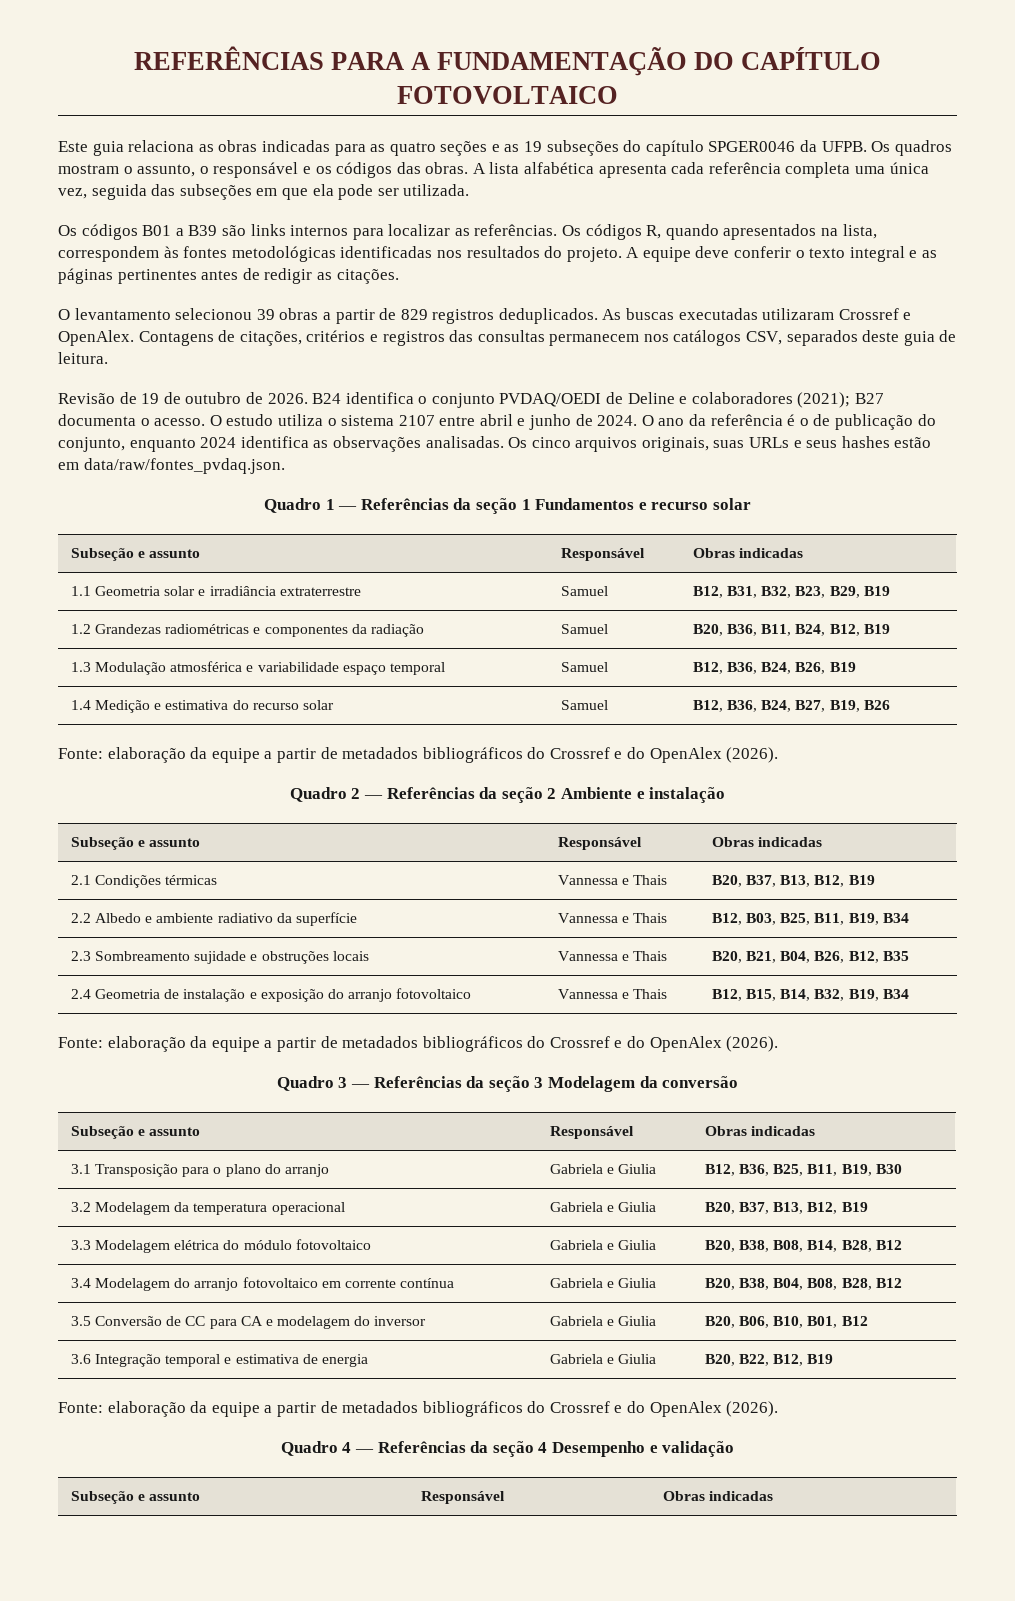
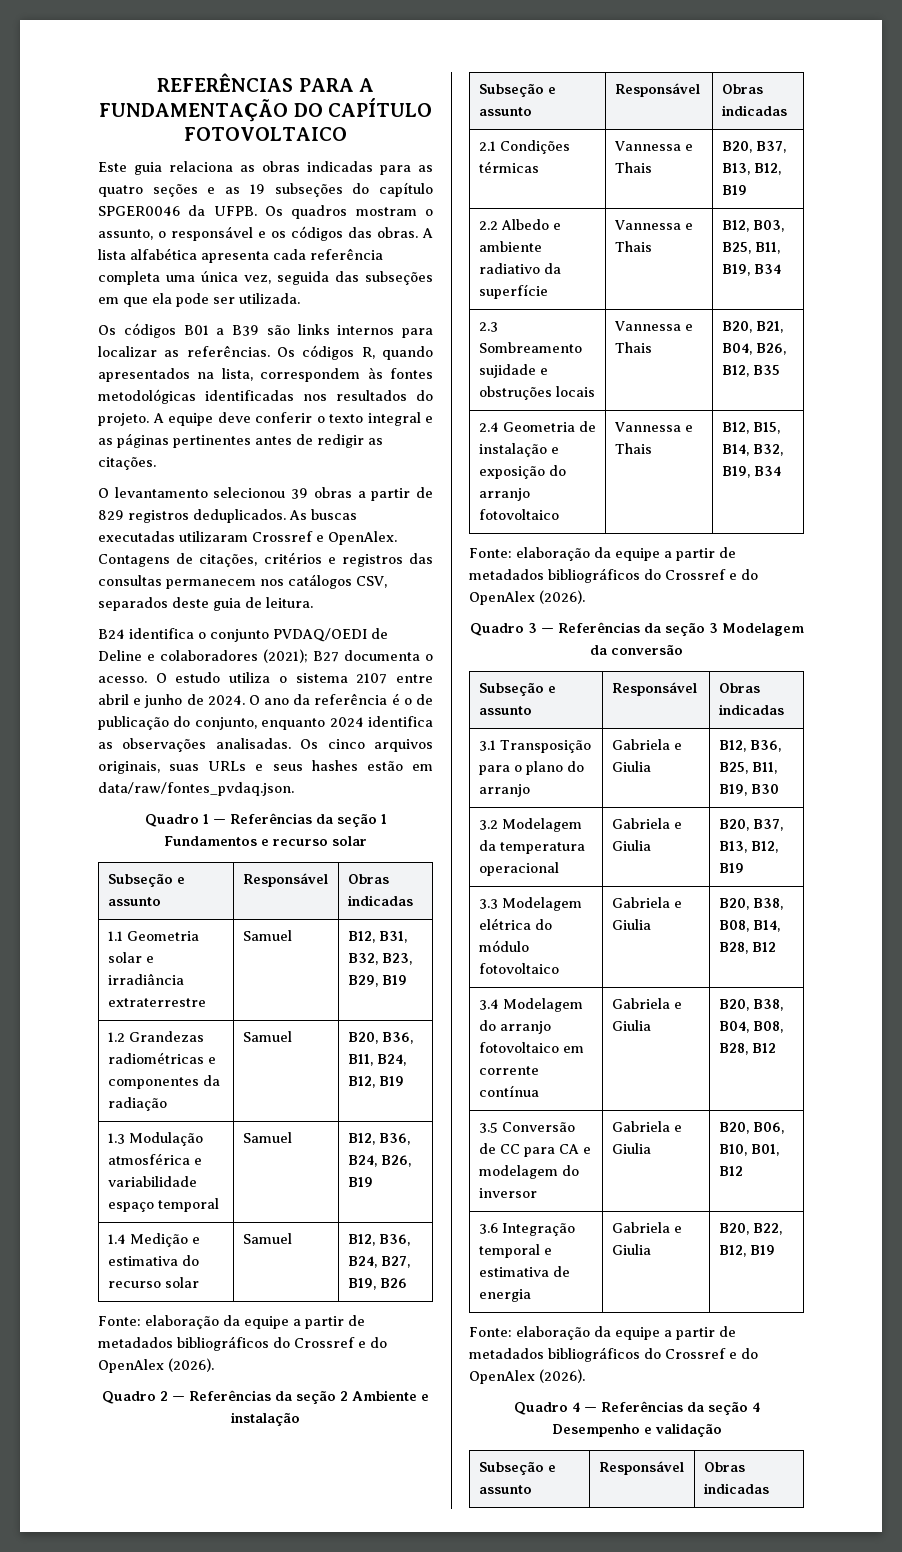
- Revisão de 19 de outubro de 2026.

